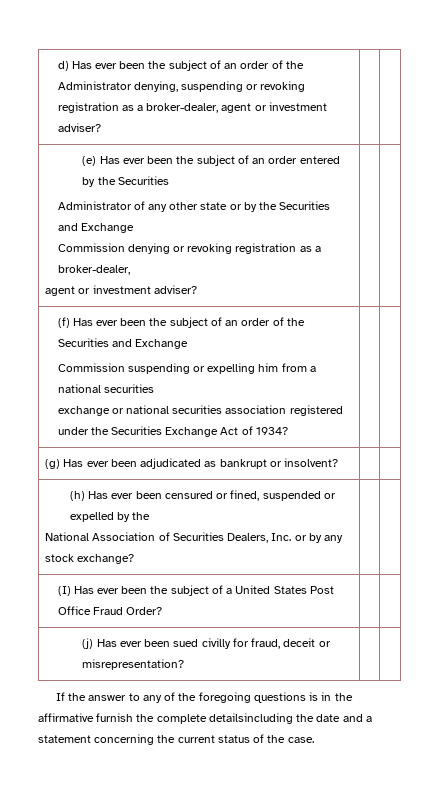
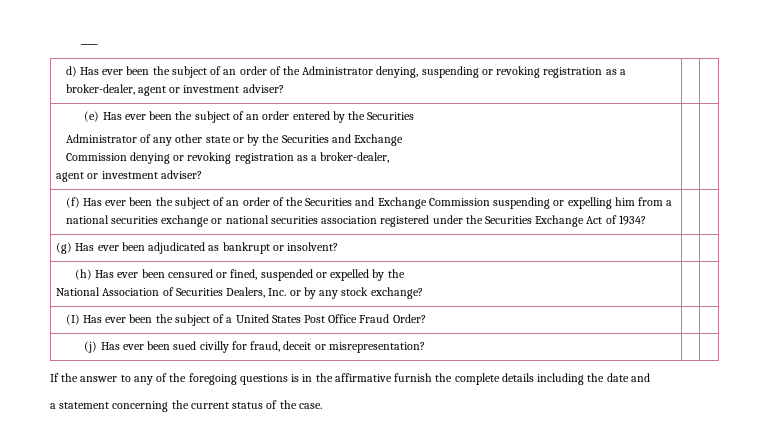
+ ____
- (f) Has ever been the subject of an order of the Securities and Exchange
- Commission suspending or expelling him from a national securities
- exchange or national securities association registered under the Securities Exchange Act of 1934? | |
+ (f) Has ever been the subject of an order of the Securities and Exchange Commission suspending or expelling him from a national securities exchange or national securities association registered under the Securities Exchange Act of 1934? | |
- If the answer to any of the foregoing questions is in the affirmative furnish the complete detailsincluding the date and a statement concerning the current status of the case.
+ If the answer to any of the foregoing questions is in the affirmative furnish the complete details including the date and
+ a statement concerning the current status of the case.

